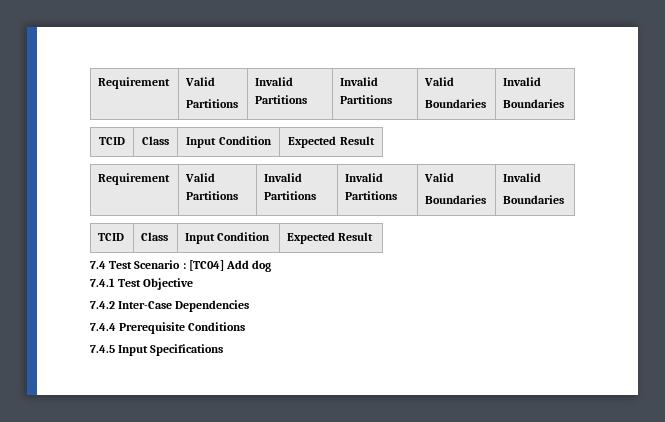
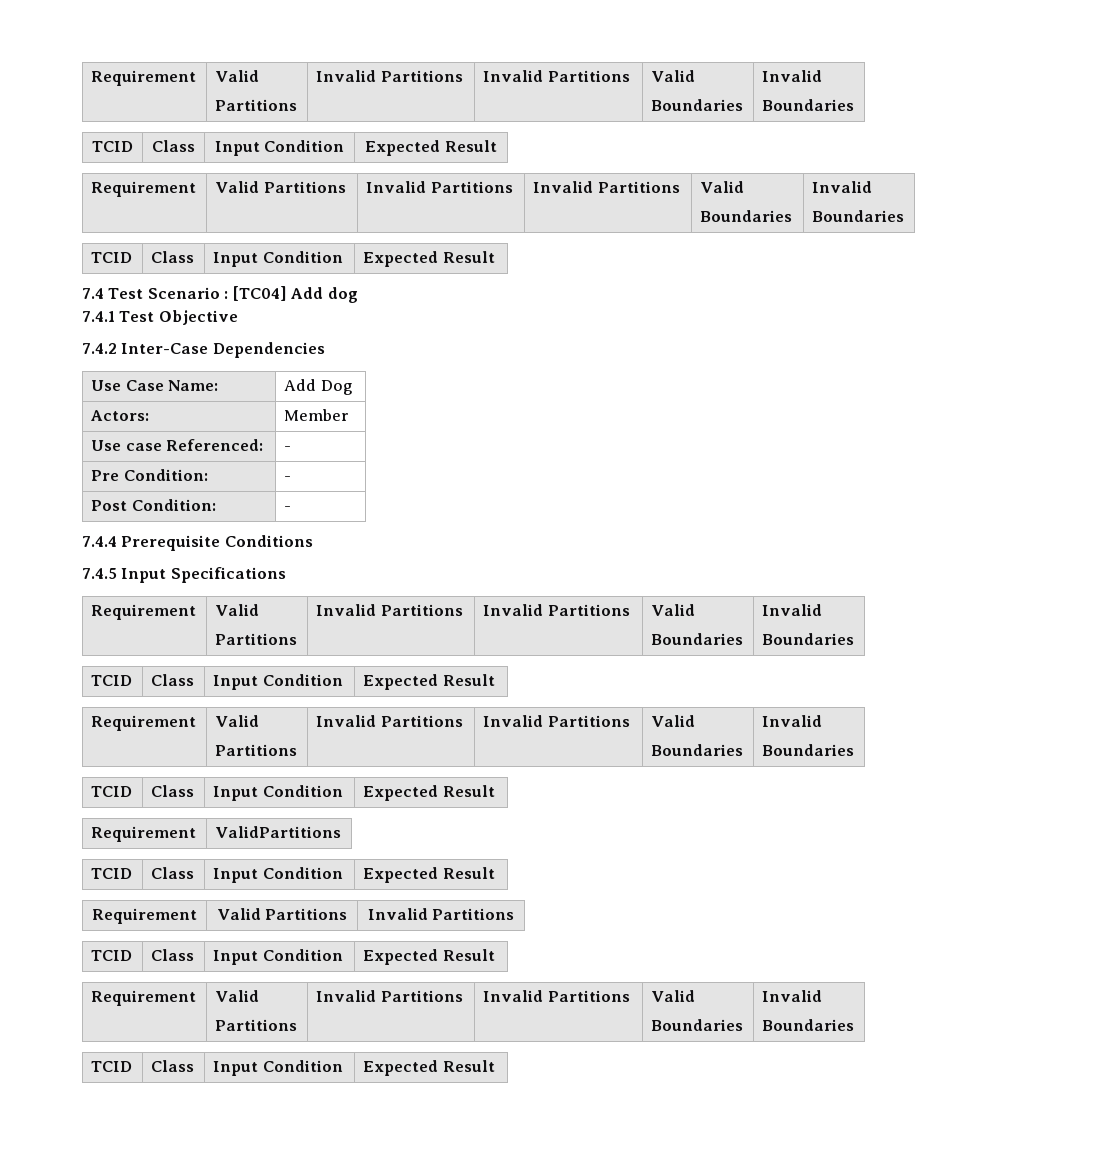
+ Use Case Name: | Add Dog
+ Actors: | Member
+ Use case Referenced: | -
+ Pre Condition: | -
+ Post Condition: | -
  7.4.5 Input Specifications
+ Requirement | Valid
+ Partitions | Invalid Partitions | Invalid Partitions | Valid
+ Boundaries | Invalid
+ Boundaries
+ TCID | Class | Input Condition | Expected Result
+ Requirement | Valid
+ Partitions | Invalid Partitions | Invalid Partitions | Valid
+ Boundaries | Invalid
+ Boundaries
+ TCID | Class | Input Condition | Expected Result
+ Requirement | ValidPartitions
+ TCID | Class | Input Condition | Expected Result
+ Requirement | Valid Partitions | Invalid Partitions
+ TCID | Class | Input Condition | Expected Result
+ Requirement | Valid
+ Partitions | Invalid Partitions | Invalid Partitions | Valid
+ Boundaries | Invalid
+ Boundaries
+ TCID | Class | Input Condition | Expected Result

